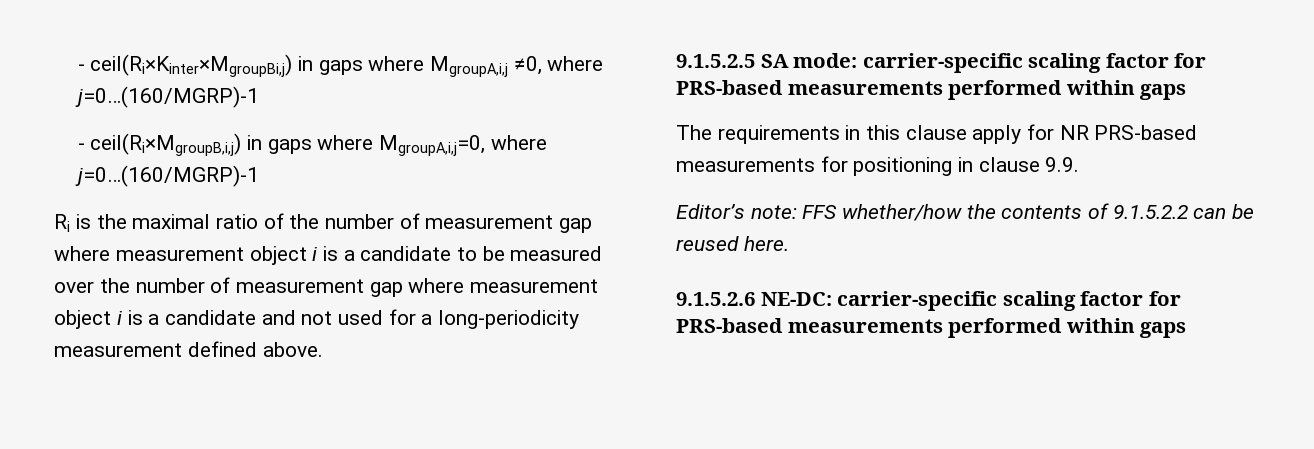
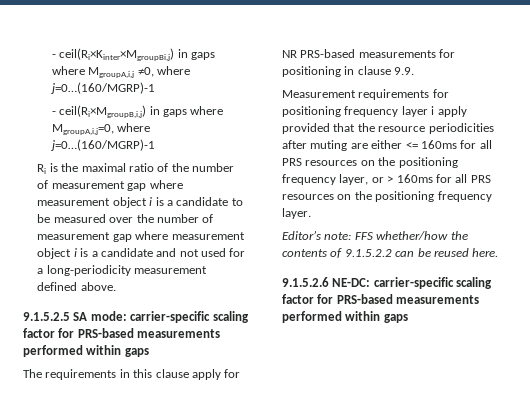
+ Measurement requirements for positioning frequency layer i apply provided that the resource periodicities after muting are either <= 160ms for all PRS resources on the positioning frequency layer, or > 160ms for all PRS resources on the positioning frequency layer.

